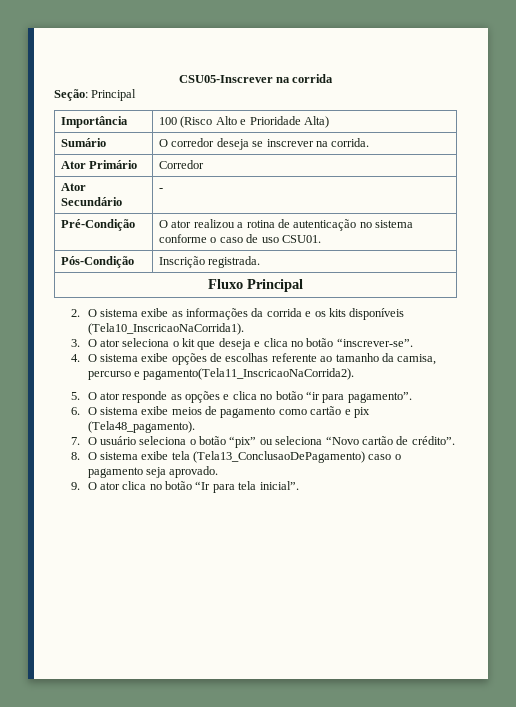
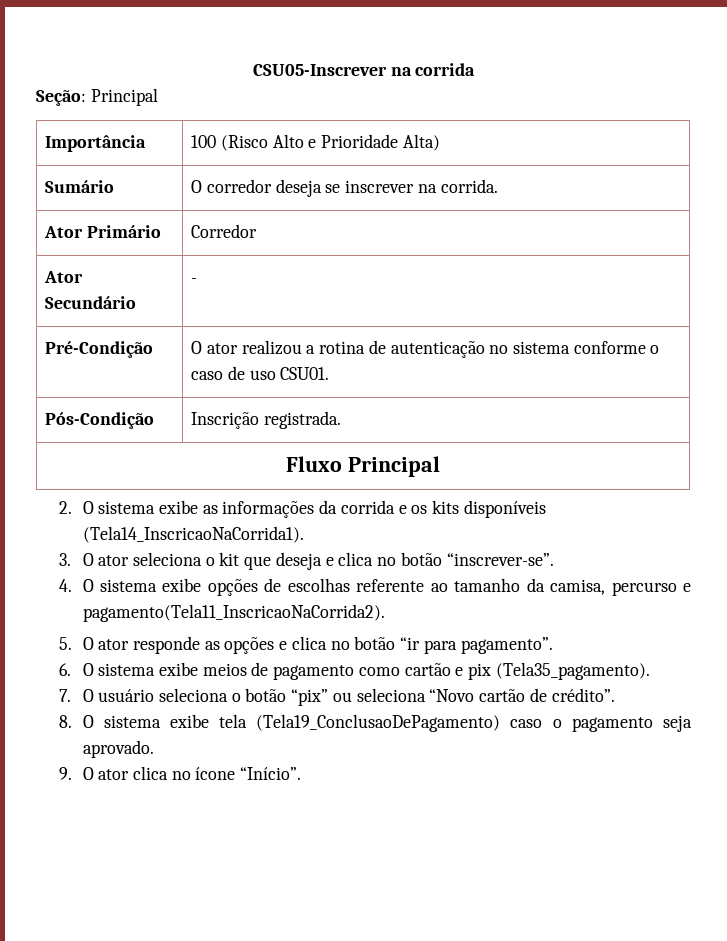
- 2. O sistema exibe as informações da corrida e os kits disponíveis (Tela10_InscricaoNaCorrida1).
+ 2. O sistema exibe as informações da corrida e os kits disponíveis (Tela14_InscricaoNaCorrida1).
- 6. O sistema exibe meios de pagamento como cartão e pix (Tela48_pagamento).
+ 6. O sistema exibe meios de pagamento como cartão e pix (Tela35_pagamento).
- 8. O sistema exibe tela (Tela13_ConclusaoDePagamento) caso o pagamento seja aprovado.
+ 8. O sistema exibe tela (Tela19_ConclusaoDePagamento) caso o pagamento seja aprovado.
- 9. O ator clica no botão “Ir para tela inicial”.
+ 9. O ator clica no ícone “Início”.

